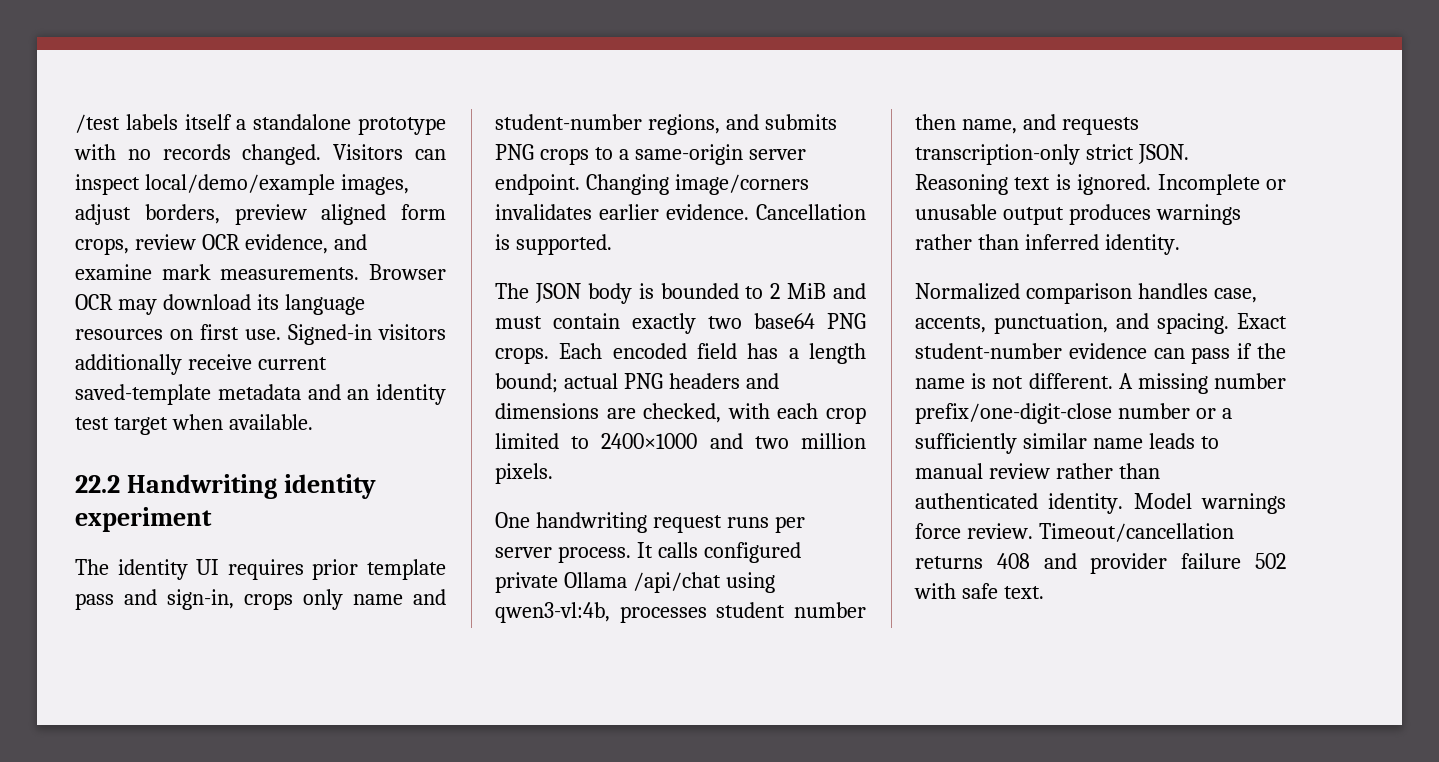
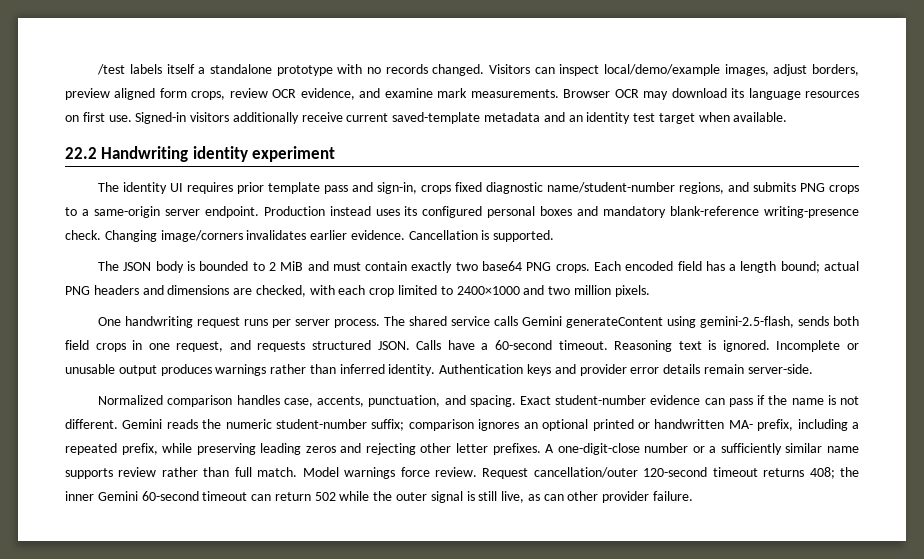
- The identity UI requires prior template pass and sign-in, crops only name and student-number regions, and submits PNG crops to a same-origin server endpoint.
+ The identity UI requires prior template pass and sign-in, crops fixed diagnostic name/student-number regions, and submits PNG crops to a same-origin server endpoint.
+ Production instead uses its configured personal boxes and mandatory blank-reference writing-presence check.
- It calls configured private Ollama /api/chat using qwen3-vl:4b, processes student number then name, and requests transcription-only strict JSON.
+ The shared service calls Gemini generateContent using gemini-2.5-flash, sends both field crops in one request, and requests structured JSON. Calls have a 60-second timeout.
+ Authentication keys and provider error details remain server-side.
- A missing number prefix/one-digit-close number or a sufficiently similar name leads to manual review rather than authenticated identity.
+ Gemini reads the numeric student-number suffix; comparison ignores an optional printed or handwritten MA- prefix, including a repeated prefix, while preserving leading zeros and rejecting other letter prefixes. A one-digit-close number or a sufficiently similar name supports review rather than full match.
- Timeout/cancellation returns 408 and provider failure 502 with safe text.
+ Request cancellation/outer 120-second timeout returns 408; the inner Gemini 60-second timeout can return 502 while the outer signal is still live, as can other provider failure.

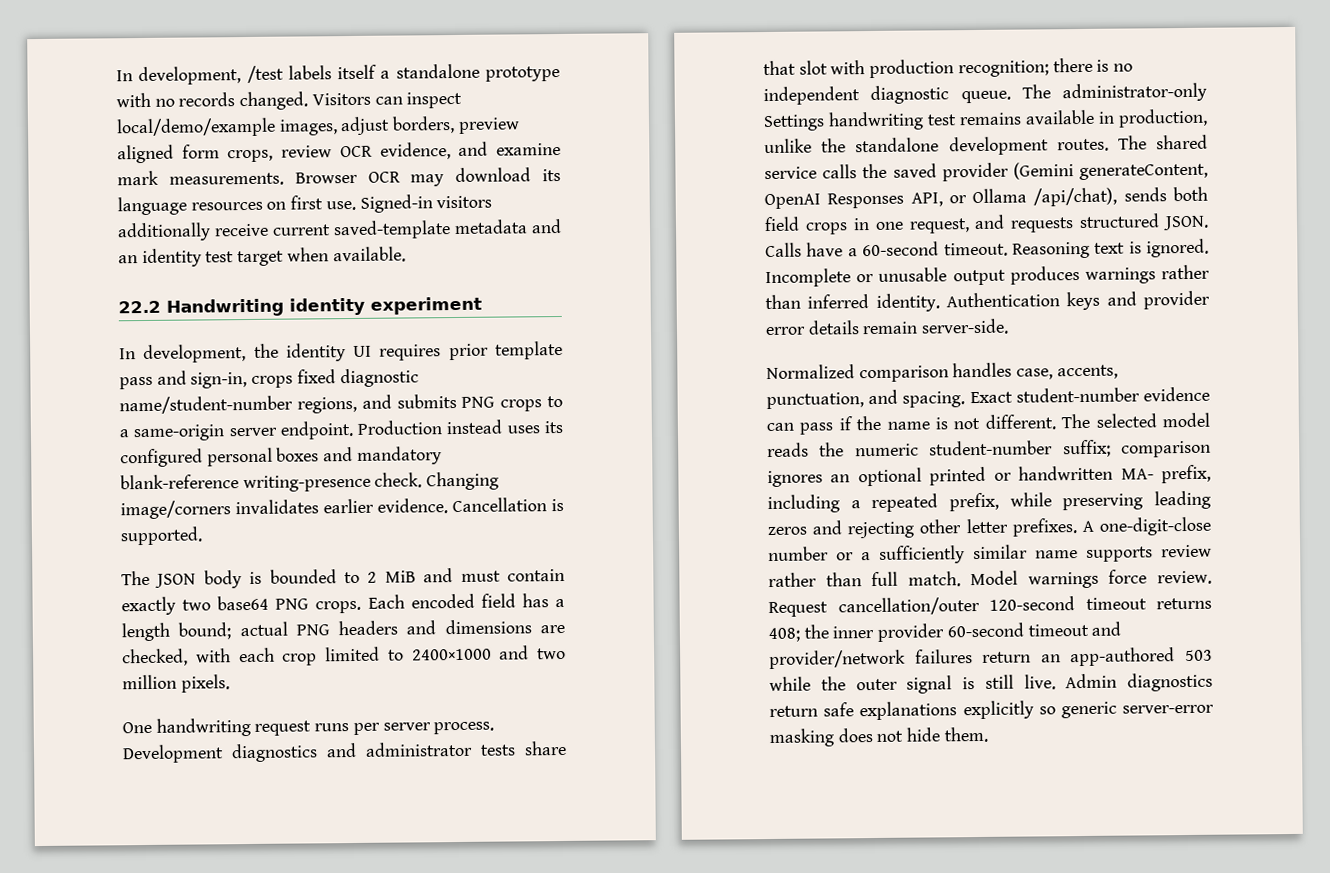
- /test labels itself a standalone prototype with no records changed.
+ In development, /test labels itself a standalone prototype with no records changed.
- The identity UI requires prior template pass and sign-in, crops fixed diagnostic name/student-number regions, and submits PNG crops to a same-origin server endpoint.
+ In development, the identity UI requires prior template pass and sign-in, crops fixed diagnostic name/student-number regions, and submits PNG crops to a same-origin server endpoint.
- The shared service calls Gemini generateContent using gemini-2.5-flash, sends both field crops in one request, and requests structured JSON.
+ Development diagnostics and administrator tests share that slot with production recognition; there is no independent diagnostic queue. The administrator-only Settings handwriting test remains available in production, unlike the standalone development routes. The shared service calls the saved provider (Gemini generateContent, OpenAI Responses API, or Ollama /api/chat), sends both field crops in one request, and requests structured JSON.
- Gemini reads the numeric student-number suffix; comparison ignores an optional printed or handwritten MA- prefix, including a repeated prefix, while preserving leading zeros and rejecting other letter prefixes.
+ The selected model reads the numeric student-number suffix; comparison ignores an optional printed or handwritten MA- prefix, including a repeated prefix, while preserving leading zeros and rejecting other letter prefixes.
- Request cancellation/outer 120-second timeout returns 408; the inner Gemini 60-second timeout can return 502 while the outer signal is still live, as can other provider failure.
+ Request cancellation/outer 120-second timeout returns 408; the inner provider 60-second timeout and provider/network failures return an app-authored 503 while the outer signal is still live. Admin diagnostics return safe explanations explicitly so generic server-error masking does not hide them.

